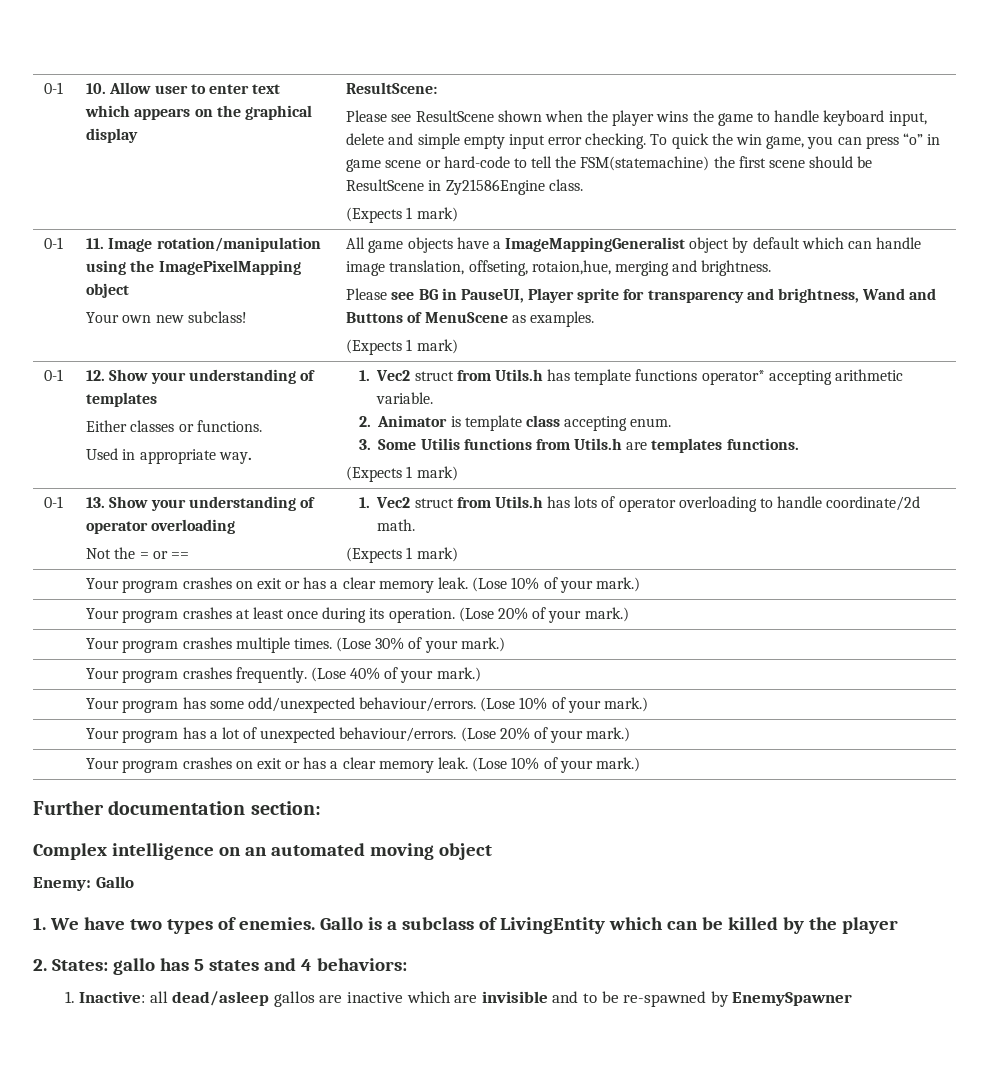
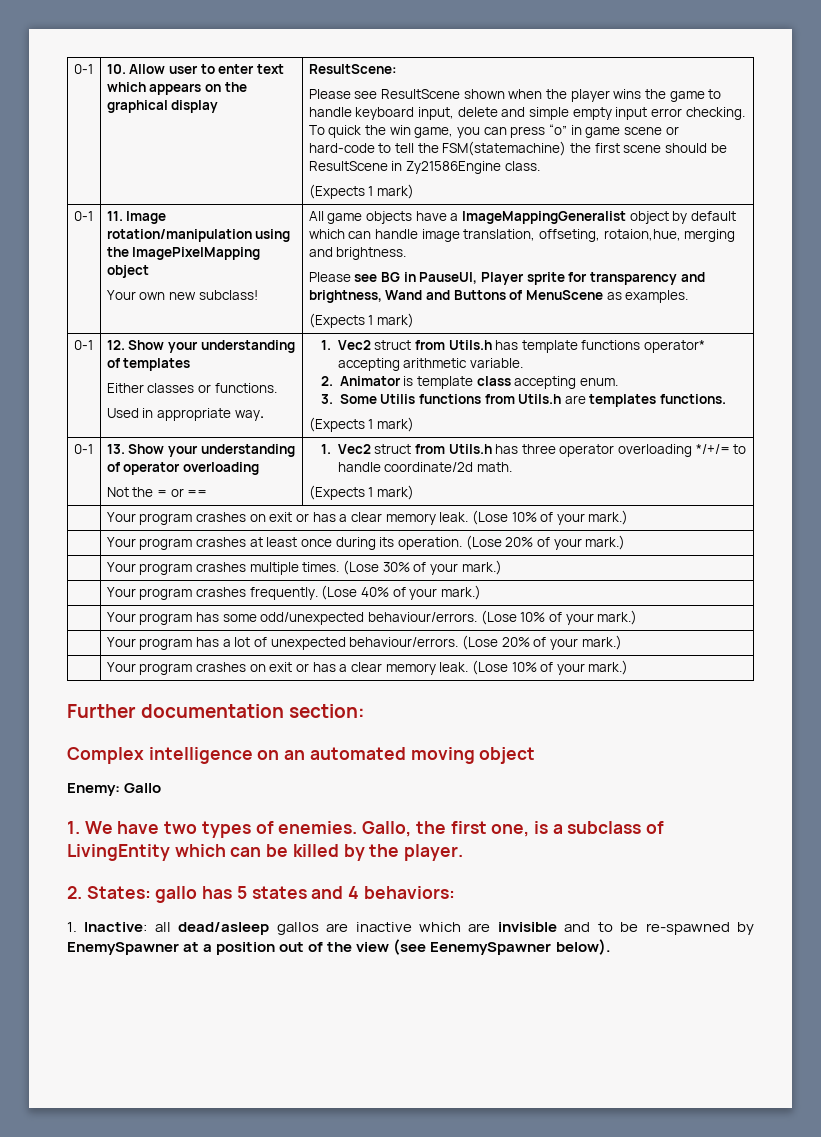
  0-1 | 13. Show your understanding of operator overloading
- Not the = or == | 1. Vec2 struct from Utils.h has lots of operator overloading to handle coordinate/2d math.
+ Not the = or == | 1. Vec2 struct from Utils.h has three operator overloading */+/= to handle coordinate/2d math.
- Gallo is a subclass of LivingEntity which can be killed by the player
+ Gallo, the first one, is a subclass of LivingEntity which can be killed by the player.
- 1. Inactive: all dead/asleep gallos are inactive which are invisible and to be re-spawned by EnemySpawner
+ 1. Inactive: all dead/asleep gallos are inactive which are invisible and to be re-spawned by EnemySpawner at a position out of the view (see EenemySpawner below).

